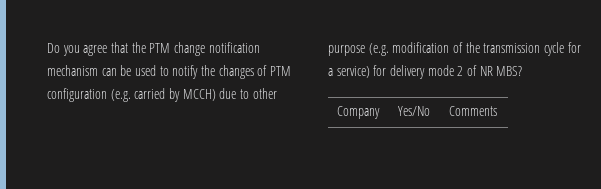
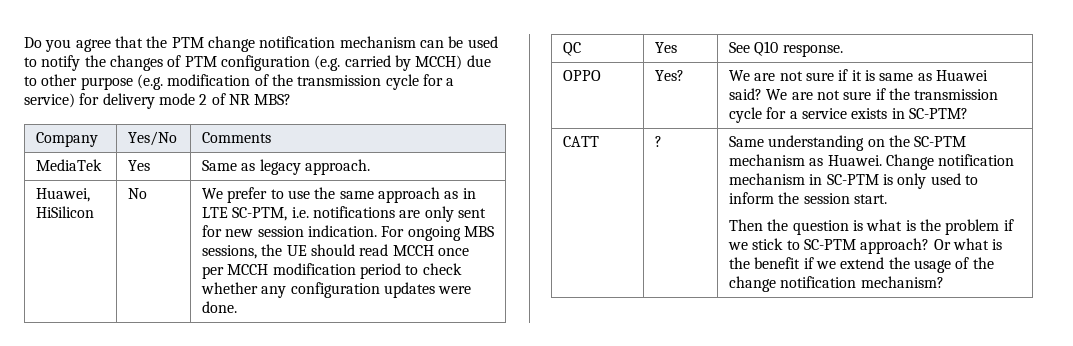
+ MediaTek | Yes | Same as legacy approach.
+ Huawei, HiSilicon | No | We prefer to use the same approach as in LTE SC-PTM, i.e. notifications are only sent for new session indication. For ongoing MBS sessions, the UE should read MCCH once per MCCH modification period to check whether any configuration updates were done.
+ QC | Yes | See Q10 response.
+ OPPO | Yes? | We are not sure if it is same as Huawei said? We are not sure if the transmission cycle for a service exists in SC-PTM?
+ CATT | ? | Same understanding on the SC-PTM mechanism as Huawei. Change notification mechanism in SC-PTM is only used to inform the session start.
+ Then the question is what is the problem if we stick to SC-PTM approach? Or what is the benefit if we extend the usage of the change notification mechanism?

